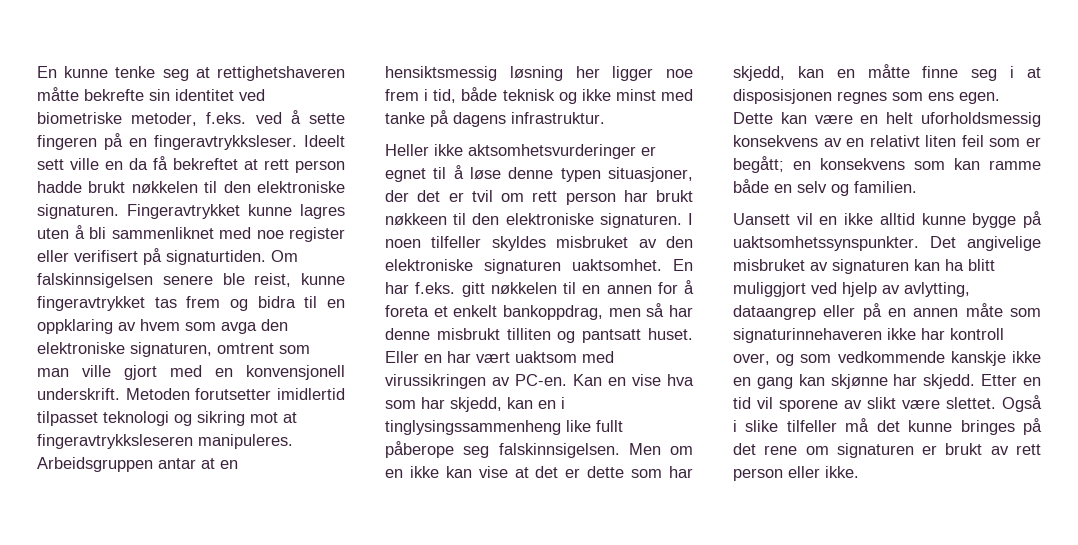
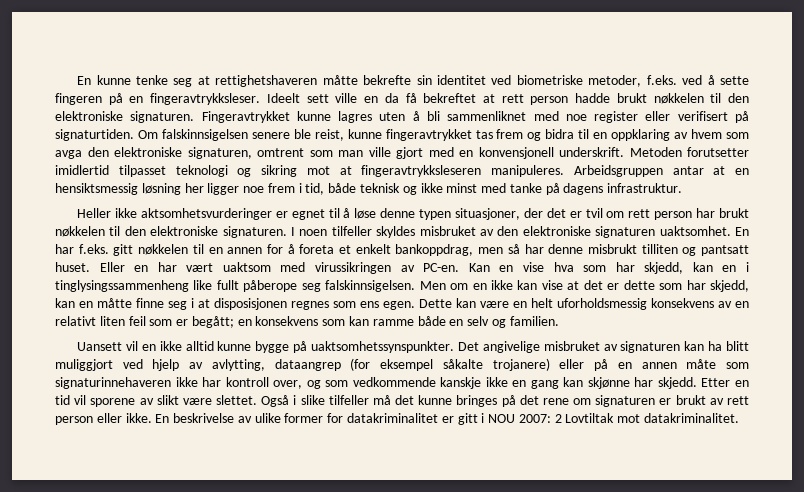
- Heller ikke aktsomhetsvurderinger er egnet til å løse denne typen situasjoner, der det er tvil om rett person har brukt nøkkeen til den elektroniske signaturen.
+ Heller ikke aktsomhetsvurderinger er egnet til å løse denne typen situasjoner, der det er tvil om rett person har brukt nøkkelen til den elektroniske signaturen.
- Det angivelige misbruket av signaturen kan ha blitt muliggjort ved hjelp av avlytting, dataangrep eller på en annen måte som signaturinnehaveren ikke har kontroll over, og som vedkommende kanskje ikke en gang kan skjønne har skjedd.
+ Det angivelige misbruket av signaturen kan ha blitt muliggjort ved hjelp av avlytting, dataangrep (for eksempel såkalte trojanere) eller på en annen måte som signaturinnehaveren ikke har kontroll over, og som vedkommende kanskje ikke en gang kan skjønne har skjedd.
+ En beskrivelse av ulike former for datakriminalitet er gitt i NOU 2007: 2 Lovtiltak mot datakriminalitet.

